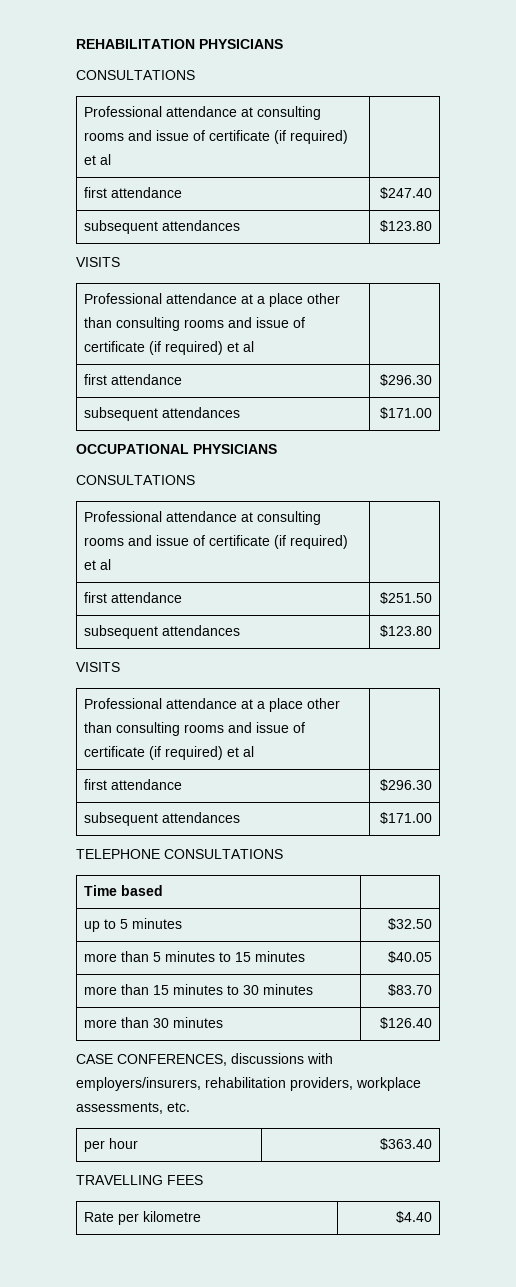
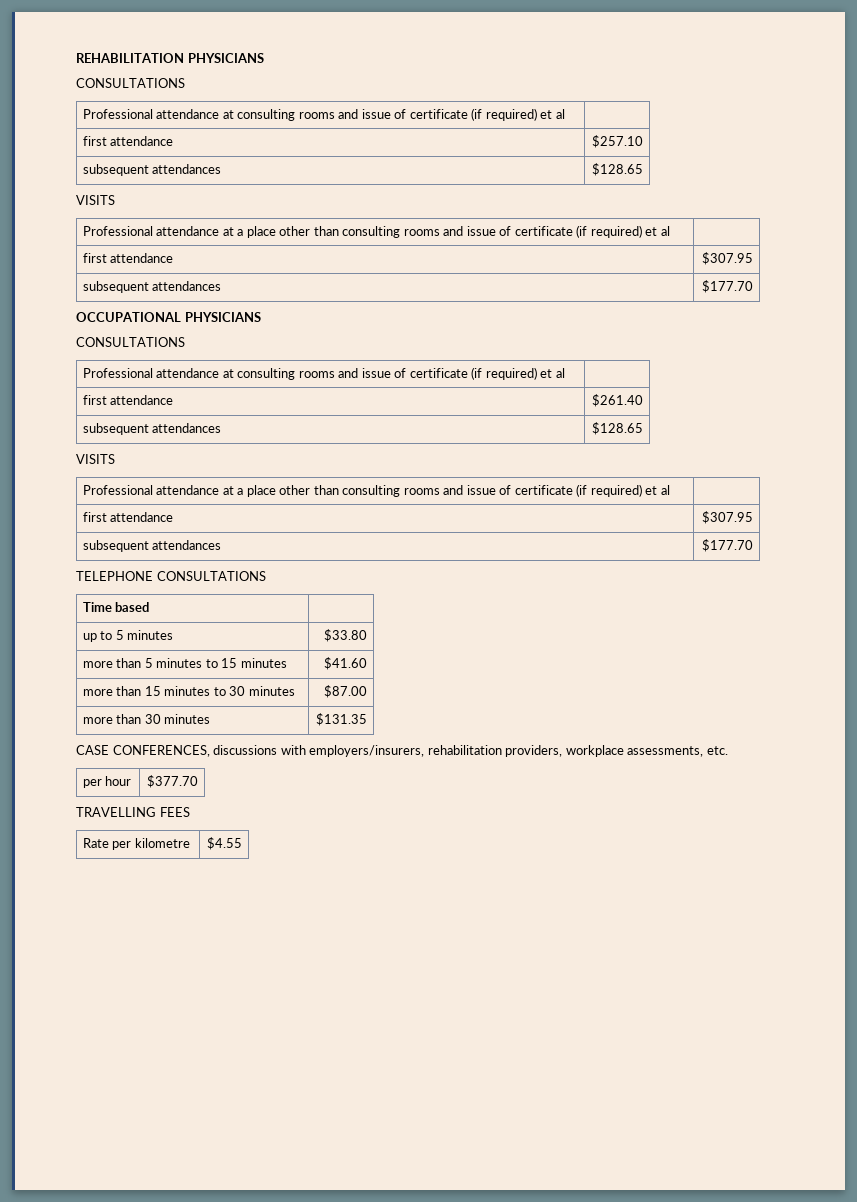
- first attendance | $247.40
- subsequent attendances | $123.80
+ first attendance | $257.10
+ subsequent attendances | $128.65
  VISITS
  Professional attendance at a place other than consulting rooms and issue of certificate (if required) et al |
- first attendance | $296.30
- subsequent attendances | $171.00
+ first attendance | $307.95
+ subsequent attendances | $177.70
- first attendance | $251.50
- subsequent attendances | $123.80
+ first attendance | $261.40
+ subsequent attendances | $128.65
  VISITS
  Professional attendance at a place other than consulting rooms and issue of certificate (if required) et al |
- first attendance | $296.30
- subsequent attendances | $171.00
+ first attendance | $307.95
+ subsequent attendances | $177.70
- up to 5 minutes | $32.50
+ up to 5 minutes | $33.80
- more than 5 minutes to 15 minutes | $40.05
+ more than 5 minutes to 15 minutes | $41.60
- more than 15 minutes to 30 minutes | $83.70
+ more than 15 minutes to 30 minutes | $87.00
- more than 30 minutes | $126.40
+ more than 30 minutes | $131.35
- per hour | $363.40
+ per hour | $377.70
- Rate per kilometre | $4.40
+ Rate per kilometre | $4.55

